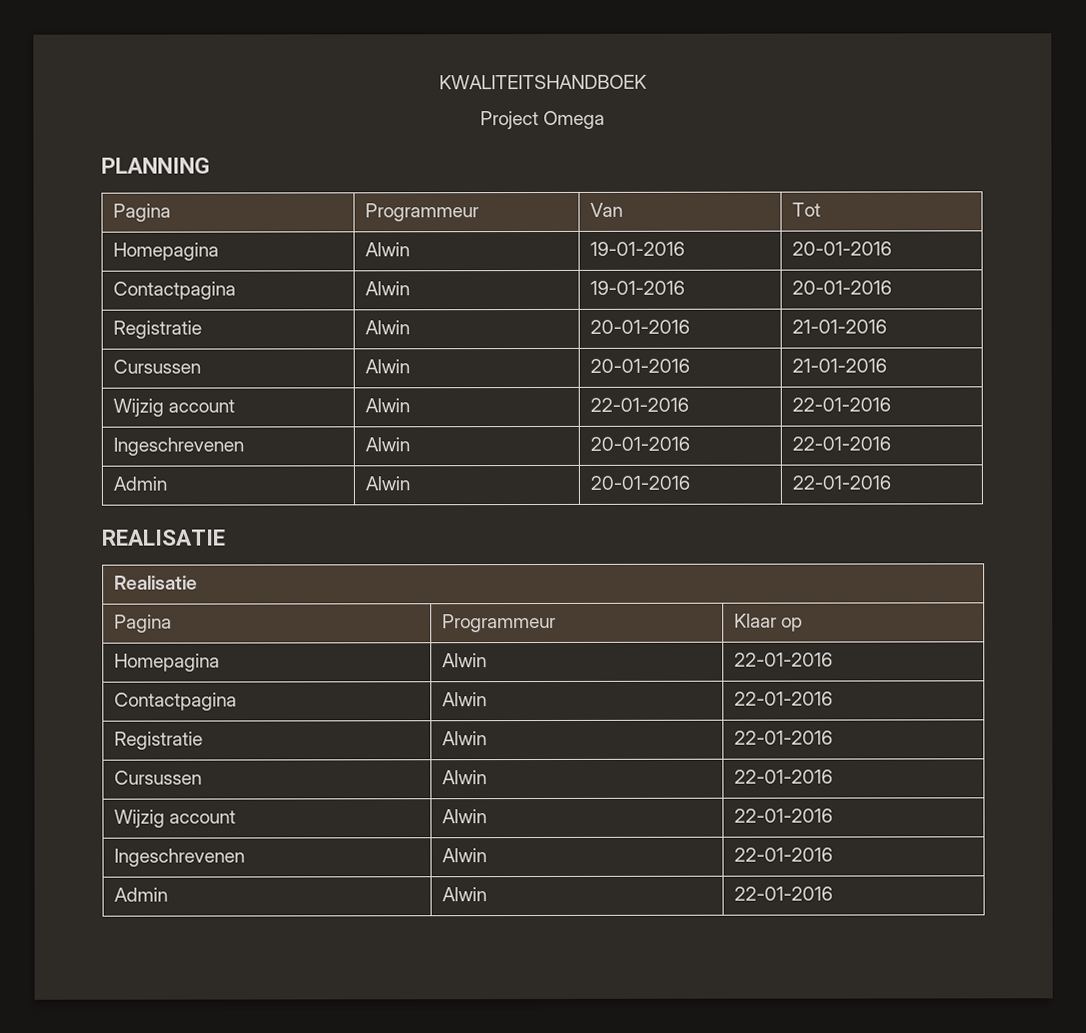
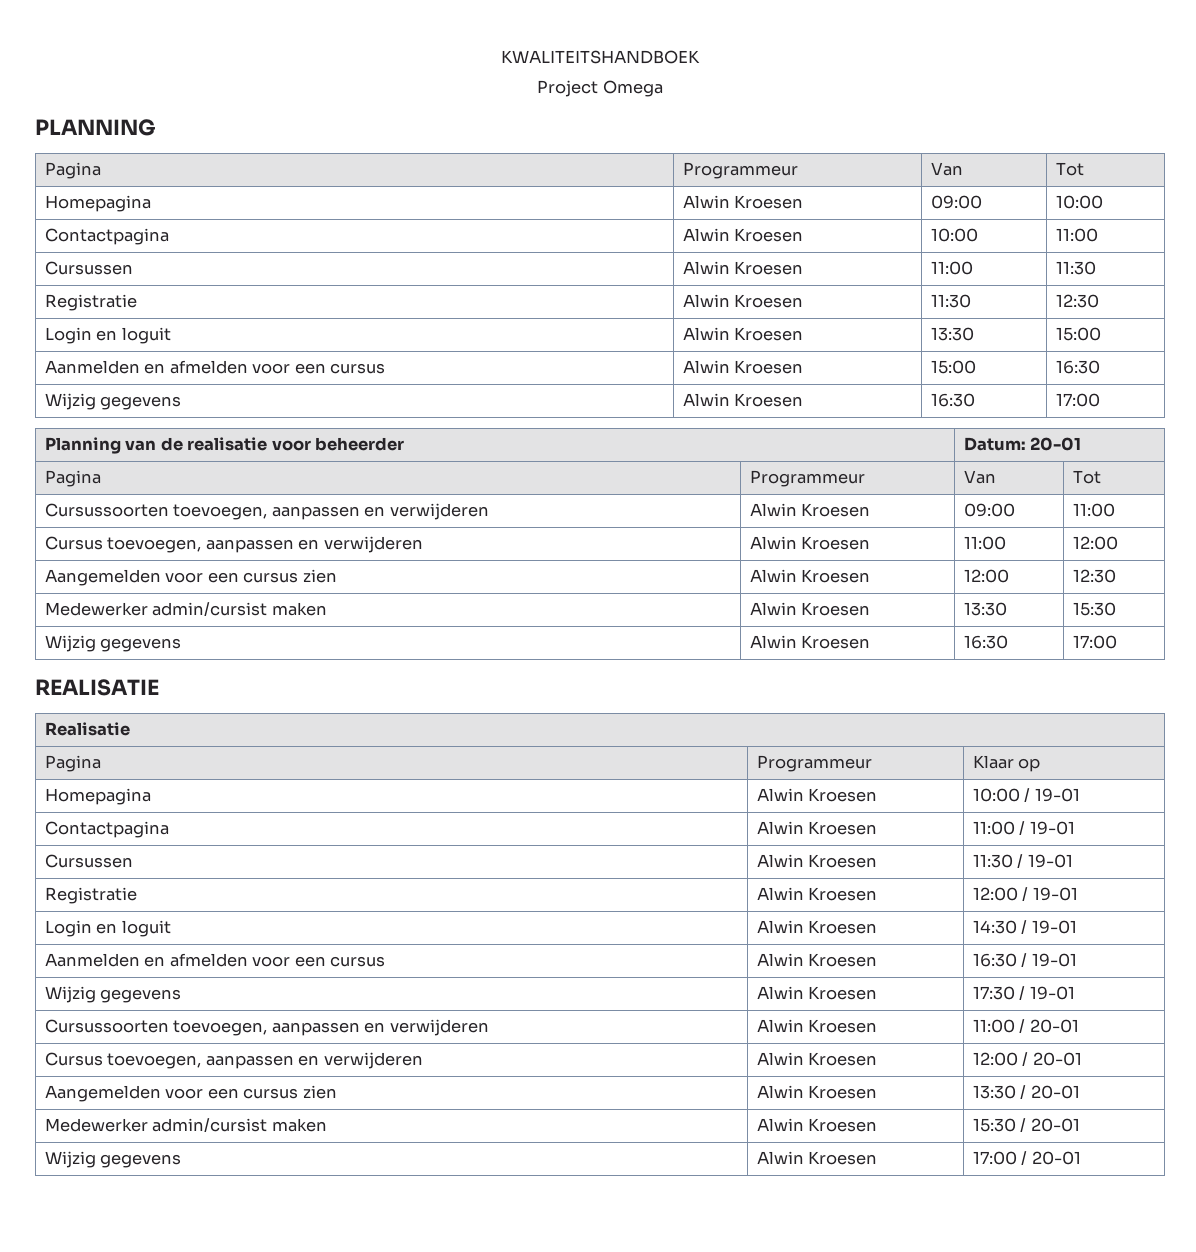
- Homepagina | Alwin | 19-01-2016 | 20-01-2016
- Contactpagina | Alwin | 19-01-2016 | 20-01-2016
- Registratie | Alwin | 20-01-2016 | 21-01-2016
- Cursussen | Alwin | 20-01-2016 | 21-01-2016
- Wijzig account | Alwin | 22-01-2016 | 22-01-2016
- Ingeschrevenen | Alwin | 20-01-2016 | 22-01-2016
- Admin | Alwin | 20-01-2016 | 22-01-2016
+ Homepagina | Alwin Kroesen | 09:00 | 10:00
+ Contactpagina | Alwin Kroesen | 10:00 | 11:00
+ Cursussen | Alwin Kroesen | 11:00 | 11:30
+ Registratie | Alwin Kroesen | 11:30 | 12:30
+ Login en loguit | Alwin Kroesen | 13:30 | 15:00
+ Aanmelden en afmelden voor een cursus | Alwin Kroesen | 15:00 | 16:30
+ Wijzig gegevens | Alwin Kroesen | 16:30 | 17:00
+ Planning van de realisatie voor beheerder | Datum: 20-01
+ Pagina | Programmeur | Van | Tot
+ Cursussoorten toevoegen, aanpassen en verwijderen | Alwin Kroesen | 09:00 | 11:00
+ Cursus toevoegen, aanpassen en verwijderen | Alwin Kroesen | 11:00 | 12:00
+ Aangemelden voor een cursus zien | Alwin Kroesen | 12:00 | 12:30
+ Medewerker admin/cursist maken | Alwin Kroesen | 13:30 | 15:30
+ Wijzig gegevens | Alwin Kroesen | 16:30 | 17:00
- Homepagina | Alwin | 22-01-2016
- Contactpagina | Alwin | 22-01-2016
- Registratie | Alwin | 22-01-2016
- Cursussen | Alwin | 22-01-2016
- Wijzig account | Alwin | 22-01-2016
- Ingeschrevenen | Alwin | 22-01-2016
- Admin | Alwin | 22-01-2016
+ Homepagina | Alwin Kroesen | 10:00 / 19-01
+ Contactpagina | Alwin Kroesen | 11:00 / 19-01
+ Cursussen | Alwin Kroesen | 11:30 / 19-01
+ Registratie | Alwin Kroesen | 12:00 / 19-01
+ Login en loguit | Alwin Kroesen | 14:30 / 19-01
+ Aanmelden en afmelden voor een cursus | Alwin Kroesen | 16:30 / 19-01
+ Wijzig gegevens | Alwin Kroesen | 17:30 / 19-01
+ Cursussoorten toevoegen, aanpassen en verwijderen | Alwin Kroesen | 11:00 / 20-01
+ Cursus toevoegen, aanpassen en verwijderen | Alwin Kroesen | 12:00 / 20-01
+ Aangemelden voor een cursus zien | Alwin Kroesen | 13:30 / 20-01
+ Medewerker admin/cursist maken | Alwin Kroesen | 15:30 / 20-01
+ Wijzig gegevens | Alwin Kroesen | 17:00 / 20-01

